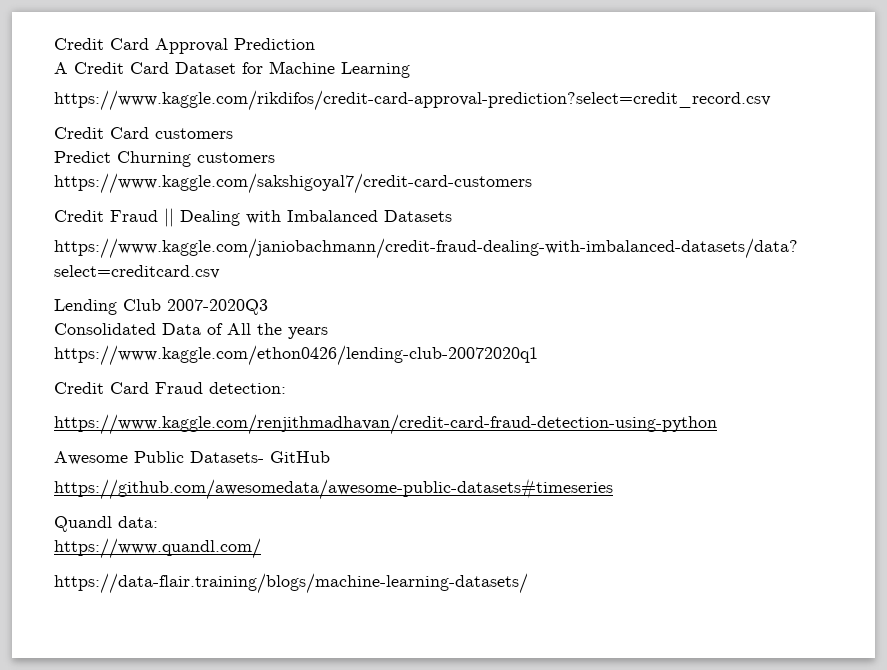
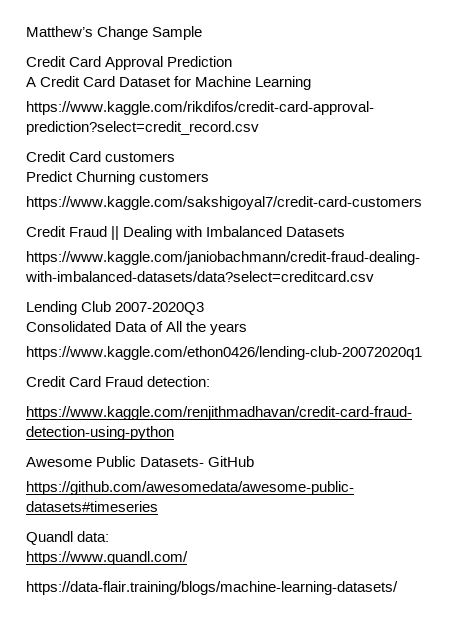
+ Matthew’s Change Sample

